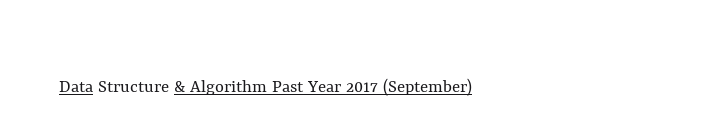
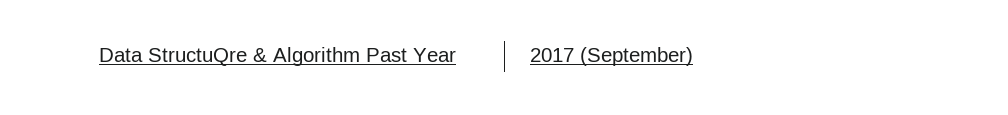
- Data Structure & Algorithm Past Year 2017 (September)
+ Data StructuQre & Algorithm Past Year 2017 (September)

